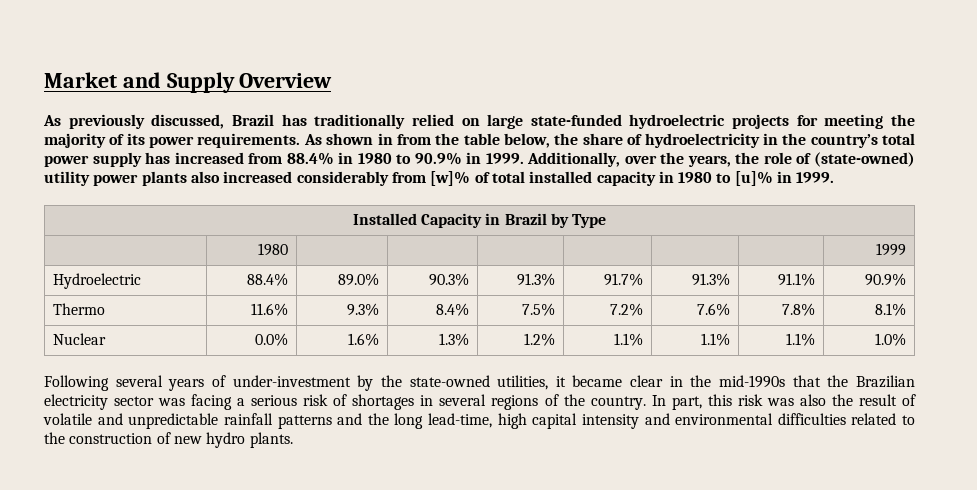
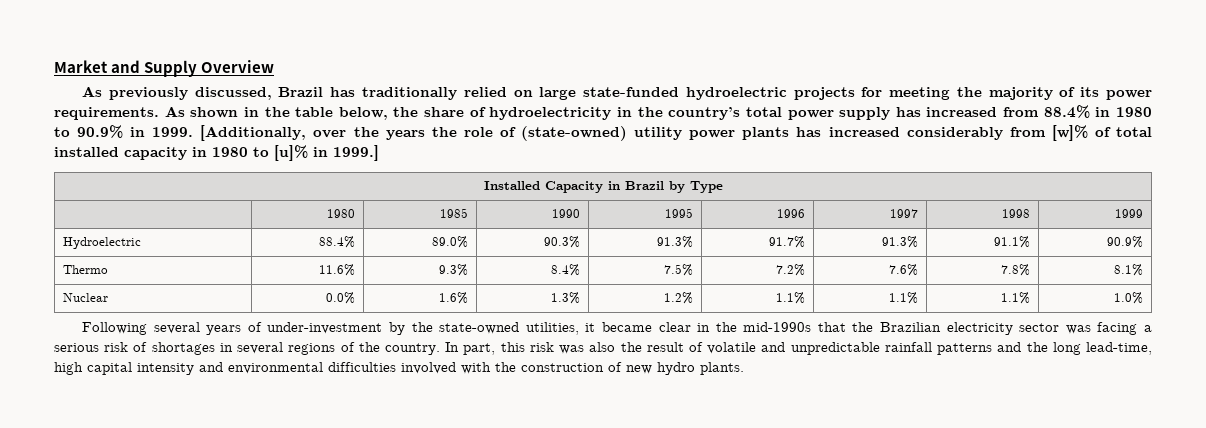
- As shown in from the table below, the share of hydroelectricity in the country’s total power supply has increased from 88.4% in 1980 to 90.9% in 1999.
+ As shown in the table below, the share of hydroelectricity in the country’s total power supply has increased from 88.4% in 1980 to 90.9% in 1999.
- Additionally, over the years, the role of (state-owned) utility power plants also increased considerably from [w]% of total installed capacity in 1980 to [u]% in 1999.
+ [Additionally, over the years the role of (state-owned) utility power plants has increased considerably from [w]% of total installed capacity in 1980 to [u]% in 1999.]
- | 1980 | | | | | | | 1999
+ | 1980 | 1985 | 1990 | 1995 | 1996 | 1997 | 1998 | 1999
- In part, this risk was also the result of volatile and unpredictable rainfall patterns and the long lead-time, high capital intensity and environmental difficulties related to the construction of new hydro plants.
+ In part, this risk was also the result of volatile and unpredictable rainfall patterns and the long lead-time, high capital intensity and environmental difficulties involved with the construction of new hydro plants.

